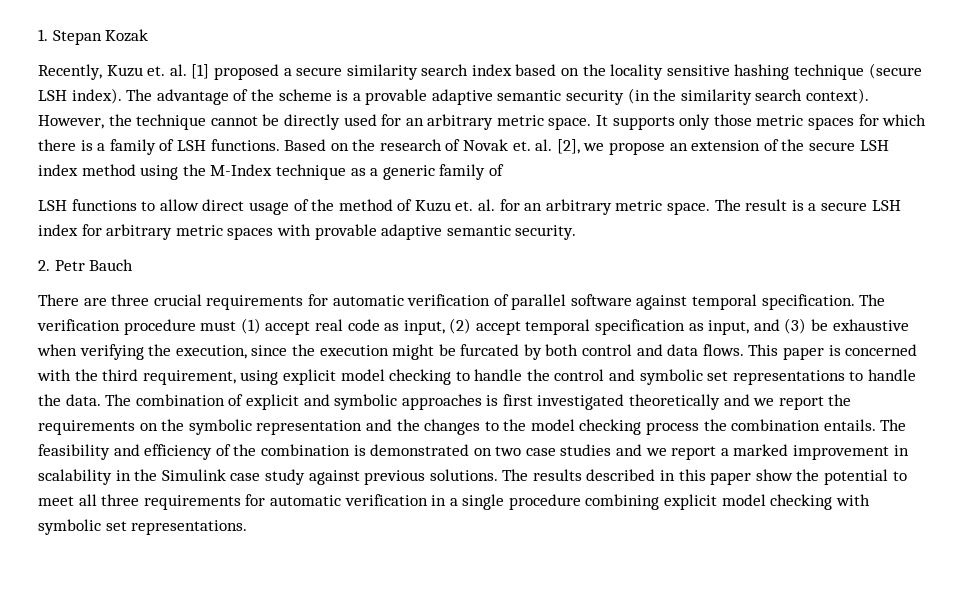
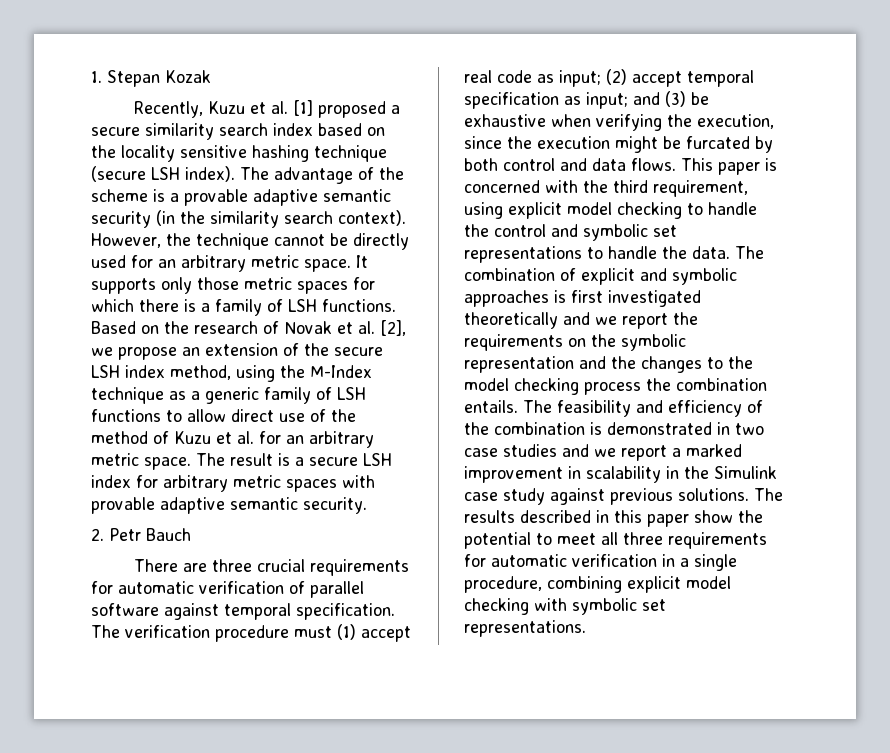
- Recently, Kuzu et. al. [1] proposed a secure similarity search index based on the locality sensitive hashing technique (secure LSH index).
+ Recently, Kuzu et al. [1] proposed a secure similarity search index based on the locality sensitive hashing technique (secure LSH index).
- Based on the research of Novak et. al. [2], we propose an extension of the secure LSH index method using the M-Index technique as a generic family of
- LSH functions to allow direct usage of the method of Kuzu et. al. for an arbitrary metric space.
+ Based on the research of Novak et al. [2], we propose an extension of the secure LSH index method, using the M-Index technique as a generic family of LSH functions to allow direct use of the method of Kuzu et al. for an arbitrary metric space.
- The verification procedure must (1) accept real code as input, (2) accept temporal specification as input, and (3) be exhaustive when verifying the execution, since the execution might be furcated by both control and data flows.
+ The verification procedure must (1) accept real code as input; (2) accept temporal specification as input; and (3) be exhaustive when verifying the execution, since the execution might be furcated by both control and data flows.
- The feasibility and efficiency of the combination is demonstrated on two case studies and we report a marked improvement in scalability in the Simulink case study against previous solutions.
+ The feasibility and efficiency of the combination is demonstrated in two case studies and we report a marked improvement in scalability in the Simulink case study against previous solutions.
- The results described in this paper show the potential to meet all three requirements for automatic verification in a single procedure combining explicit model checking with symbolic set representations.
+ The results described in this paper show the potential to meet all three requirements for automatic verification in a single procedure, combining explicit model checking with symbolic set representations.

